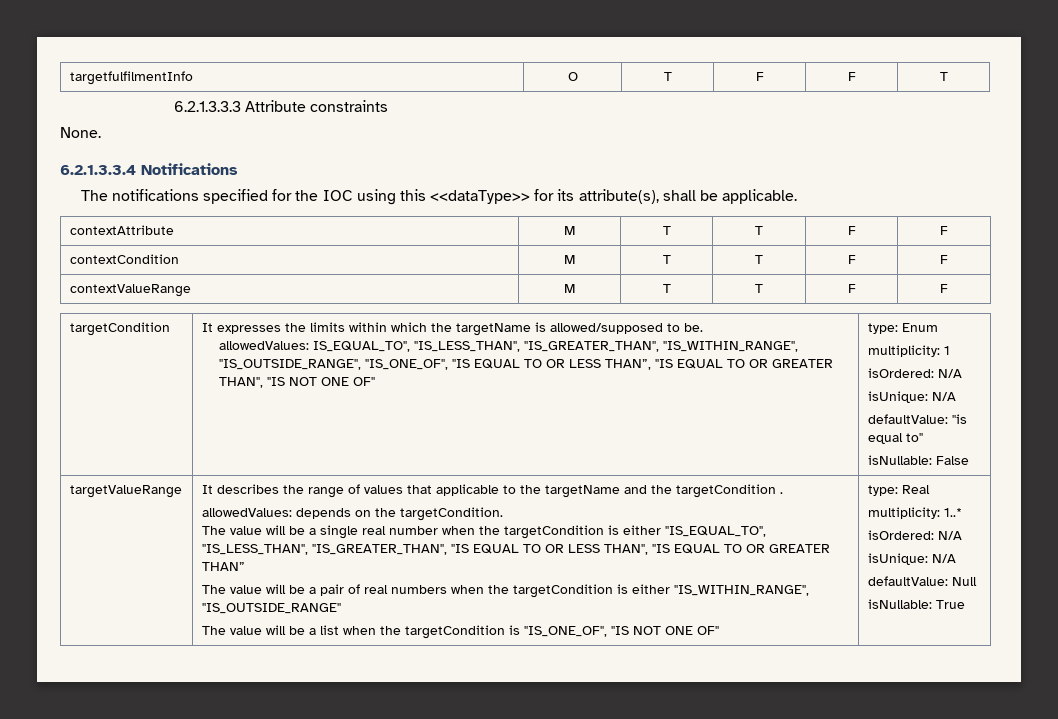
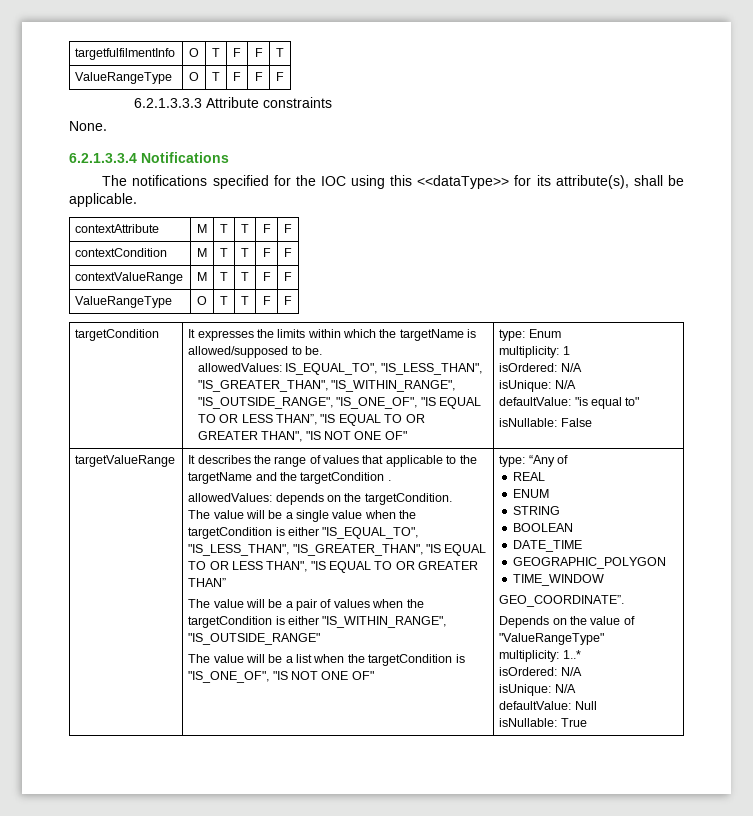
+ ValueRangeType | O | T | F | F | F
+ ValueRangeType | O | T | T | F | F
- The value will be a single real number when the targetCondition is either "IS_EQUAL_TO", "IS_LESS_THAN", "IS_GREATER_THAN", "IS EQUAL TO OR LESS THAN", "IS EQUAL TO OR GREATER THAN”
+ The value will be a single value when the targetCondition is either "IS_EQUAL_TO", "IS_LESS_THAN", "IS_GREATER_THAN", "IS EQUAL TO OR LESS THAN", "IS EQUAL TO OR GREATER THAN”
- The value will be a pair of real numbers when the targetCondition is either "IS_WITHIN_RANGE", "IS_OUTSIDE_RANGE"
+ The value will be a pair of values when the targetCondition is either "IS_WITHIN_RANGE", "IS_OUTSIDE_RANGE"
- type: Real
+ type: “Any of
+ REAL
+ ENUM
+ STRING
+ BOOLEAN
+ DATE_TIME
+ GEOGRAPHIC_POLYGON
+ TIME_WINDOW
+ GEO_COORDINATE”.
+ Depends on the value of "ValueRangeType"

